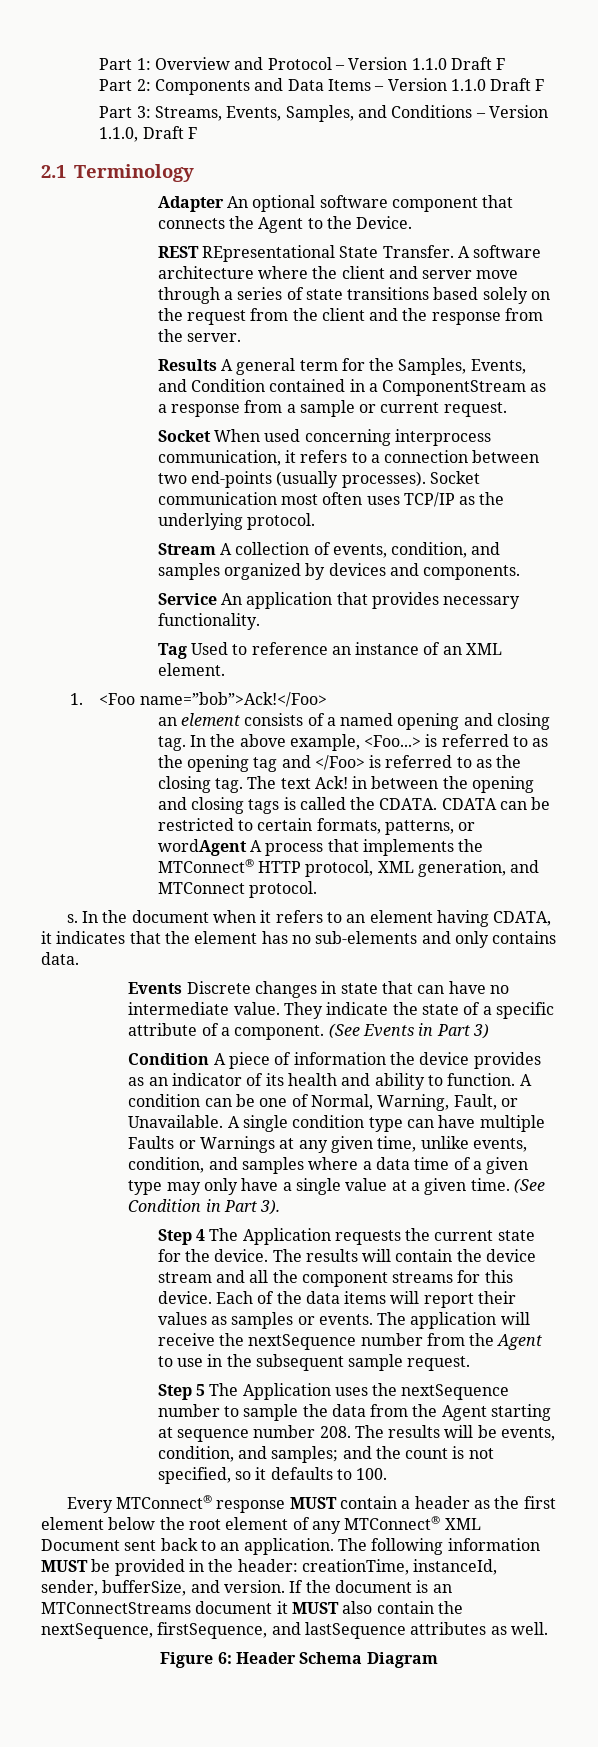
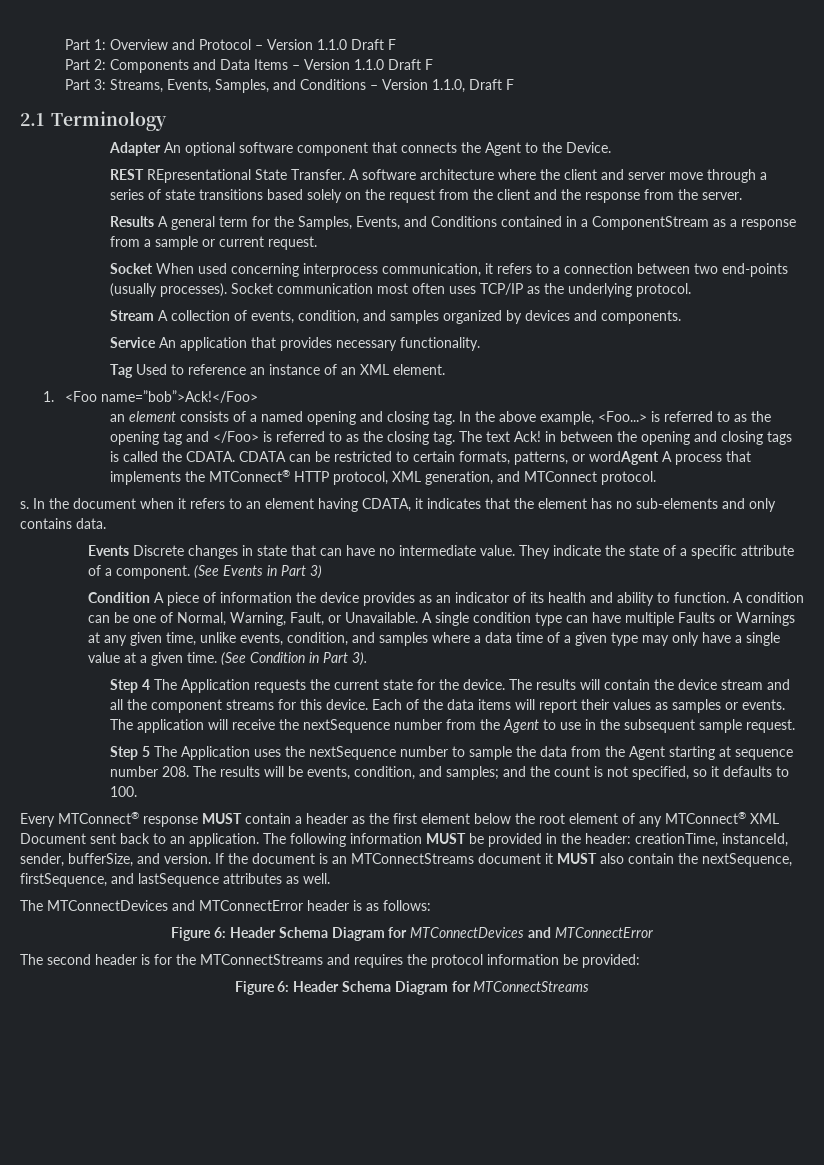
- Results A general term for the Samples, Events, and Condition contained in a ComponentStream as a response from a sample or current request.
+ Results A general term for the Samples, Events, and Conditions contained in a ComponentStream as a response from a sample or current request.
- Figure 6: Header Schema Diagram
+ The MTConnectDevices and MTConnectError header is as follows:
+ Figure 6: Header Schema Diagram for MTConnectDevices and MTConnectError
+ The second header is for the MTConnectStreams and requires the protocol information be provided:
+ Figure 6: Header Schema Diagram for MTConnectStreams

